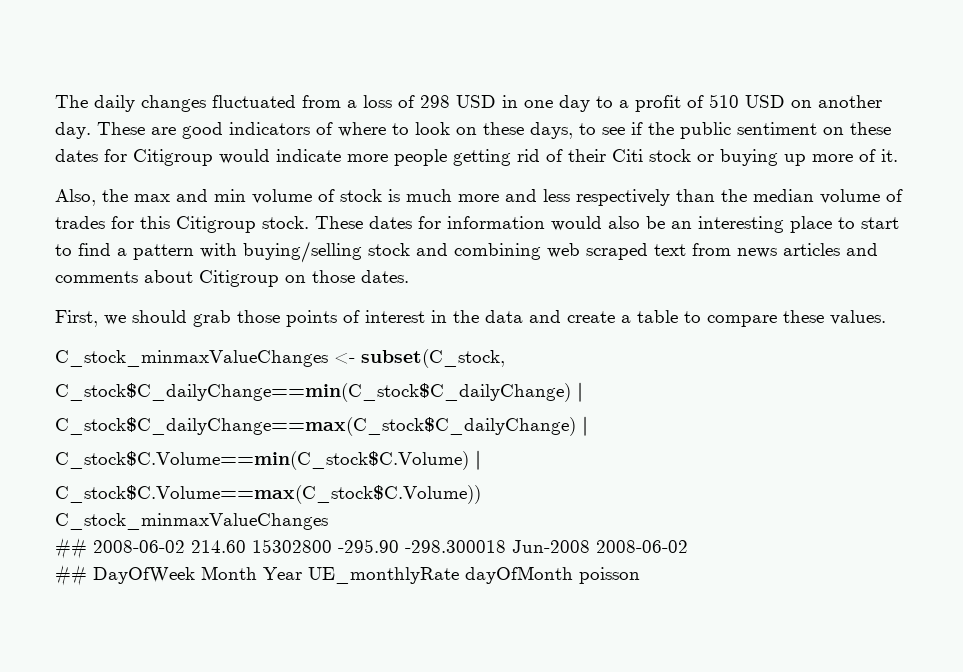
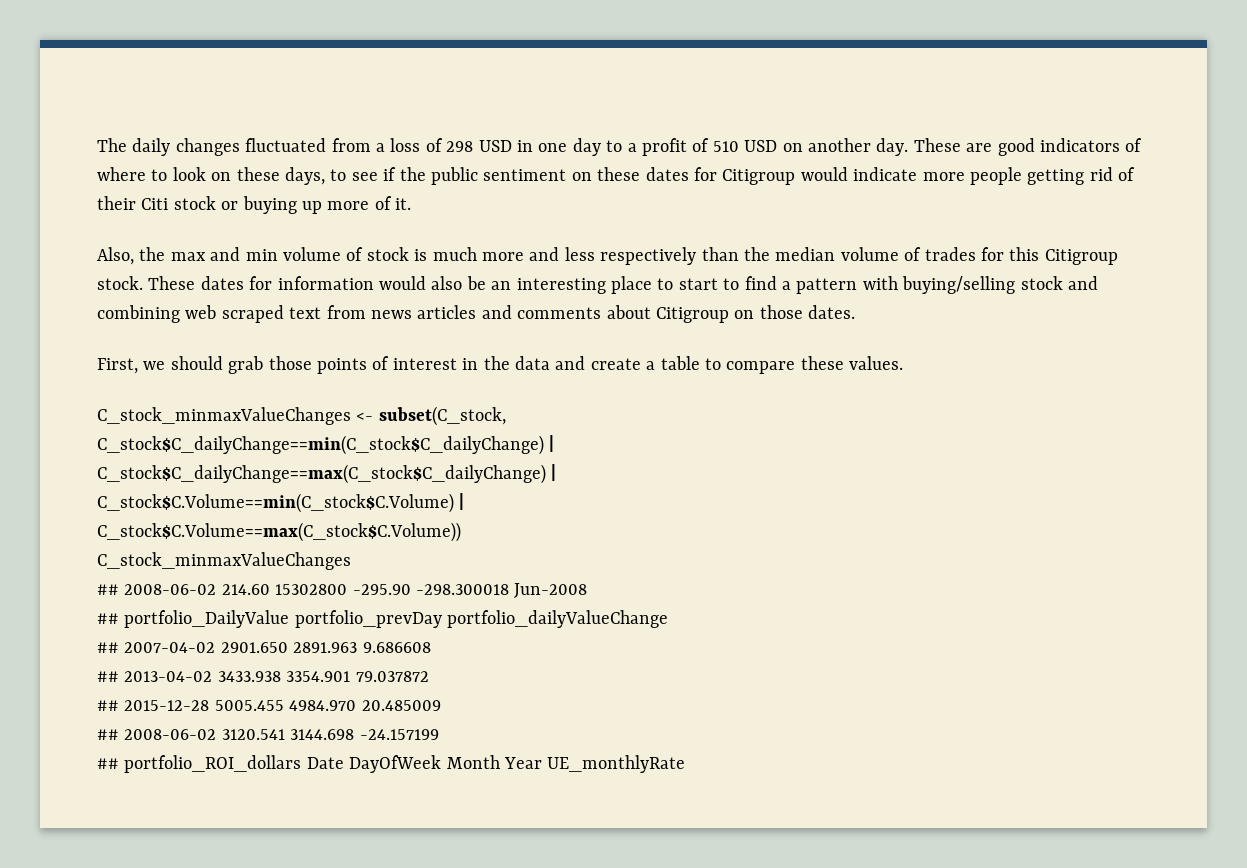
- ## 2008-06-02 214.60 15302800 -295.90 -298.300018 Jun-2008 2008-06-02
- ## DayOfWeek Month Year UE_monthlyRate dayOfMonth poisson
+ ## 2008-06-02 214.60 15302800 -295.90 -298.300018 Jun-2008
+ ## portfolio_DailyValue portfolio_prevDay portfolio_dailyValueChange
+ ## 2007-04-02 2901.650 2891.963 9.686608
+ ## 2013-04-02 3433.938 3354.901 79.037872
+ ## 2015-12-28 5005.455 4984.970 20.485009
+ ## 2008-06-02 3120.541 3144.698 -24.157199
+ ## portfolio_ROI_dollars Date DayOfWeek Month Year UE_monthlyRate

